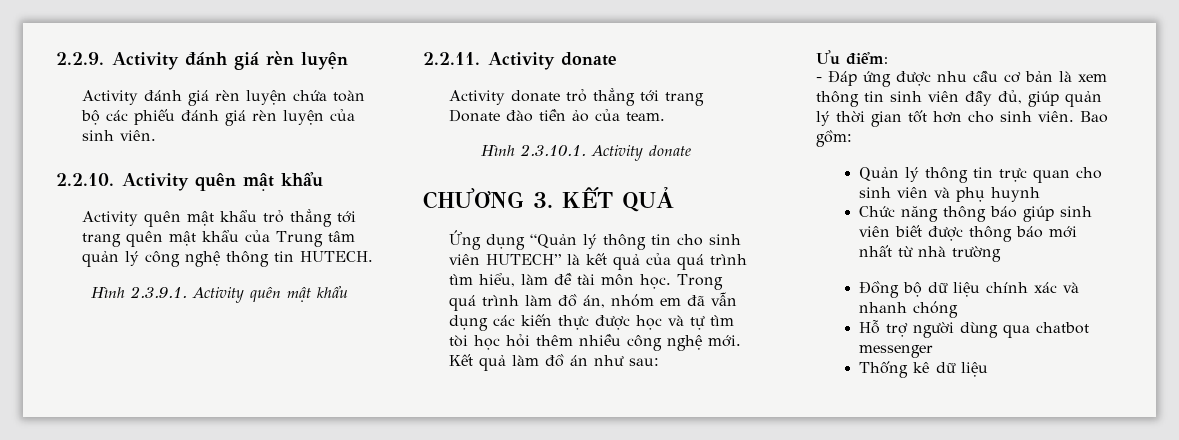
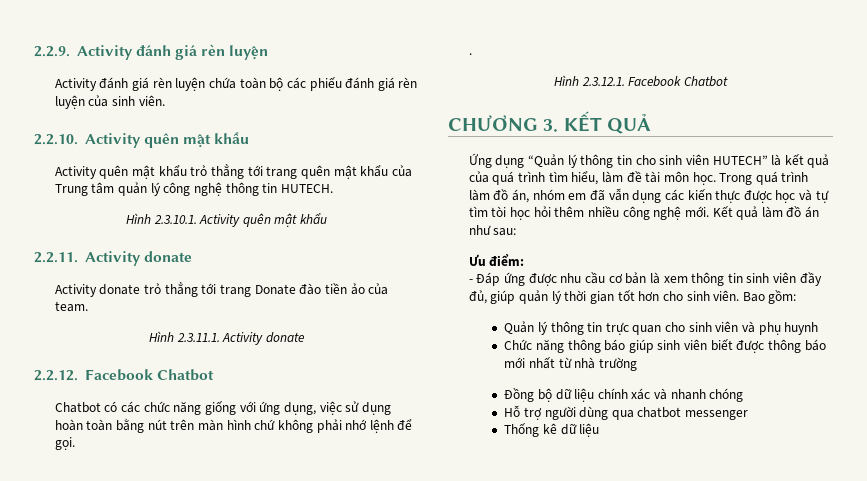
- Hình 2.3.9.1. Activity quên mật khẩu
+ Hình 2.3.10.1. Activity quên mật khẩu
- Hình 2.3.10.1. Activity donate
+ Hình 2.3.11.1. Activity donate
+ 2.2.12. Facebook Chatbot
+ Chatbot có các chức năng giống với ứng dụng, việc sử dụng hoàn toàn bằng nút trên màn hình chứ không phải nhớ lệnh để gọi.
+ .
+ Hình 2.3.12.1. Facebook Chatbot

